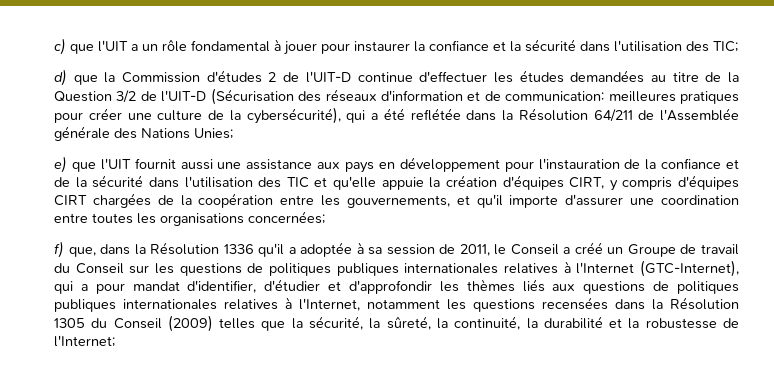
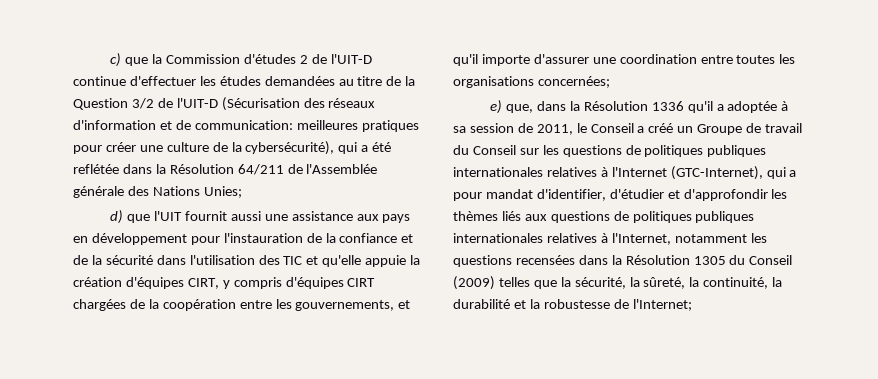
- c) que l'UIT a un rôle fondamental à jouer pour instaurer la confiance et la sécurité dans l'utilisation des TIC;
- d) que la Commission d'études 2 de l'UIT-D continue d'effectuer les études demandées au titre de la Question 3/2 de l'UIT-D (Sécurisation des réseaux d'information et de communication: meilleures pratiques pour créer une culture de la cybersécurité), qui a été reflétée dans la Résolution 64/211 de l'Assemblée générale des Nations Unies;
+ c) que la Commission d'études 2 de l'UIT-D continue d'effectuer les études demandées au titre de la Question 3/2 de l'UIT-D (Sécurisation des réseaux d'information et de communication: meilleures pratiques pour créer une culture de la cybersécurité), qui a été reflétée dans la Résolution 64/211 de l'Assemblée générale des Nations Unies;
- e) que l'UIT fournit aussi une assistance aux pays en développement pour l'instauration de la confiance et de la sécurité dans l'utilisation des TIC et qu'elle appuie la création d'équipes CIRT, y compris d'équipes CIRT chargées de la coopération entre les gouvernements, et qu'il importe d'assurer une coordination entre toutes les organisations concernées;
+ d) que l'UIT fournit aussi une assistance aux pays en développement pour l'instauration de la confiance et de la sécurité dans l'utilisation des TIC et qu'elle appuie la création d'équipes CIRT, y compris d'équipes CIRT chargées de la coopération entre les gouvernements, et qu'il importe d'assurer une coordination entre toutes les organisations concernées;
- f) que, dans la Résolution 1336 qu'il a adoptée à sa session de 2011, le Conseil a créé un Groupe de travail du Conseil sur les questions de politiques publiques internationales relatives à l'Internet (GTC-Internet), qui a pour mandat d'identifier, d'étudier et d'approfondir les thèmes liés aux questions de politiques publiques internationales relatives à l'Internet, notamment les questions recensées dans la Résolution 1305 du Conseil (2009) telles que la sécurité, la sûreté, la continuité, la durabilité et la robustesse de l'Internet;
+ e) que, dans la Résolution 1336 qu'il a adoptée à sa session de 2011, le Conseil a créé un Groupe de travail du Conseil sur les questions de politiques publiques internationales relatives à l'Internet (GTC-Internet), qui a pour mandat d'identifier, d'étudier et d'approfondir les thèmes liés aux questions de politiques publiques internationales relatives à l'Internet, notamment les questions recensées dans la Résolution 1305 du Conseil (2009) telles que la sécurité, la sûreté, la continuité, la durabilité et la robustesse de l'Internet;

